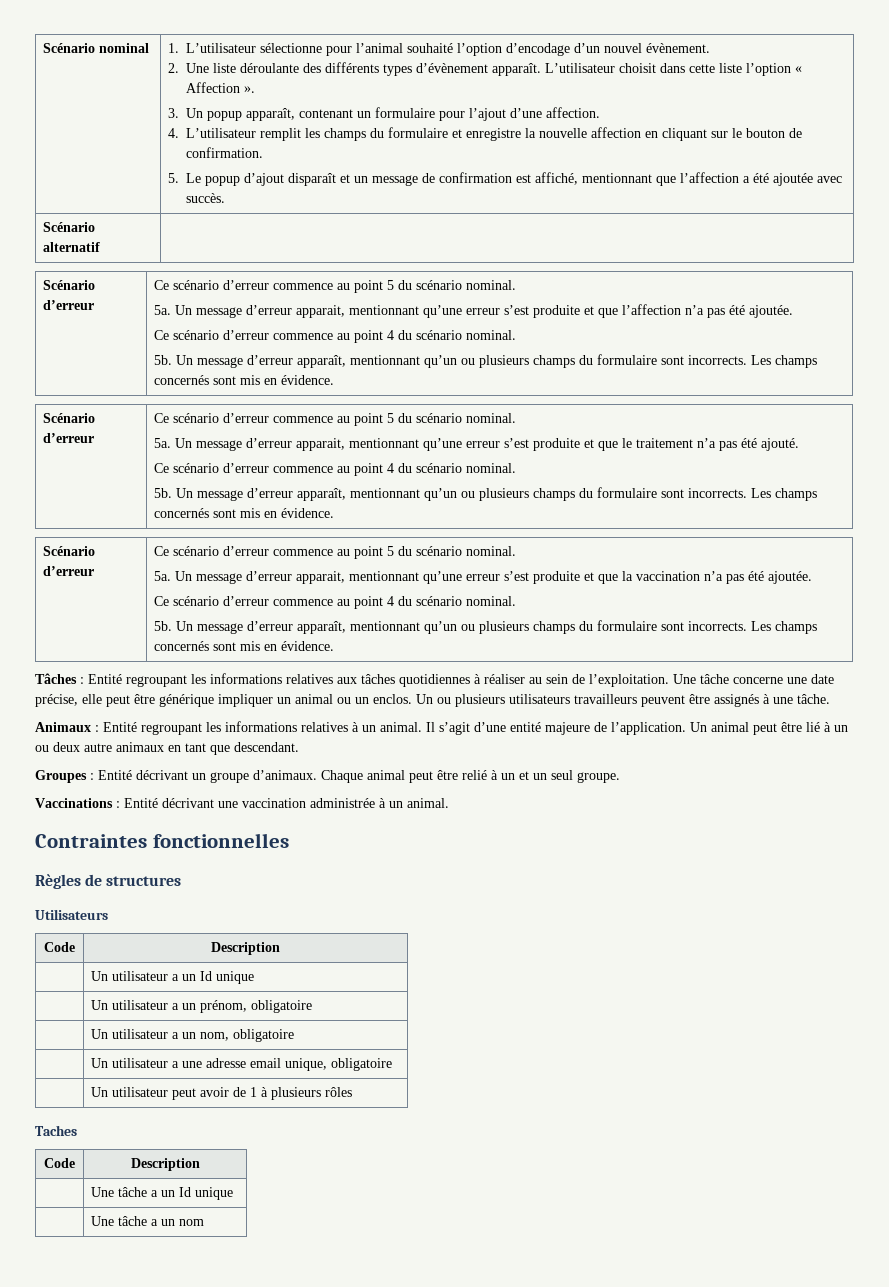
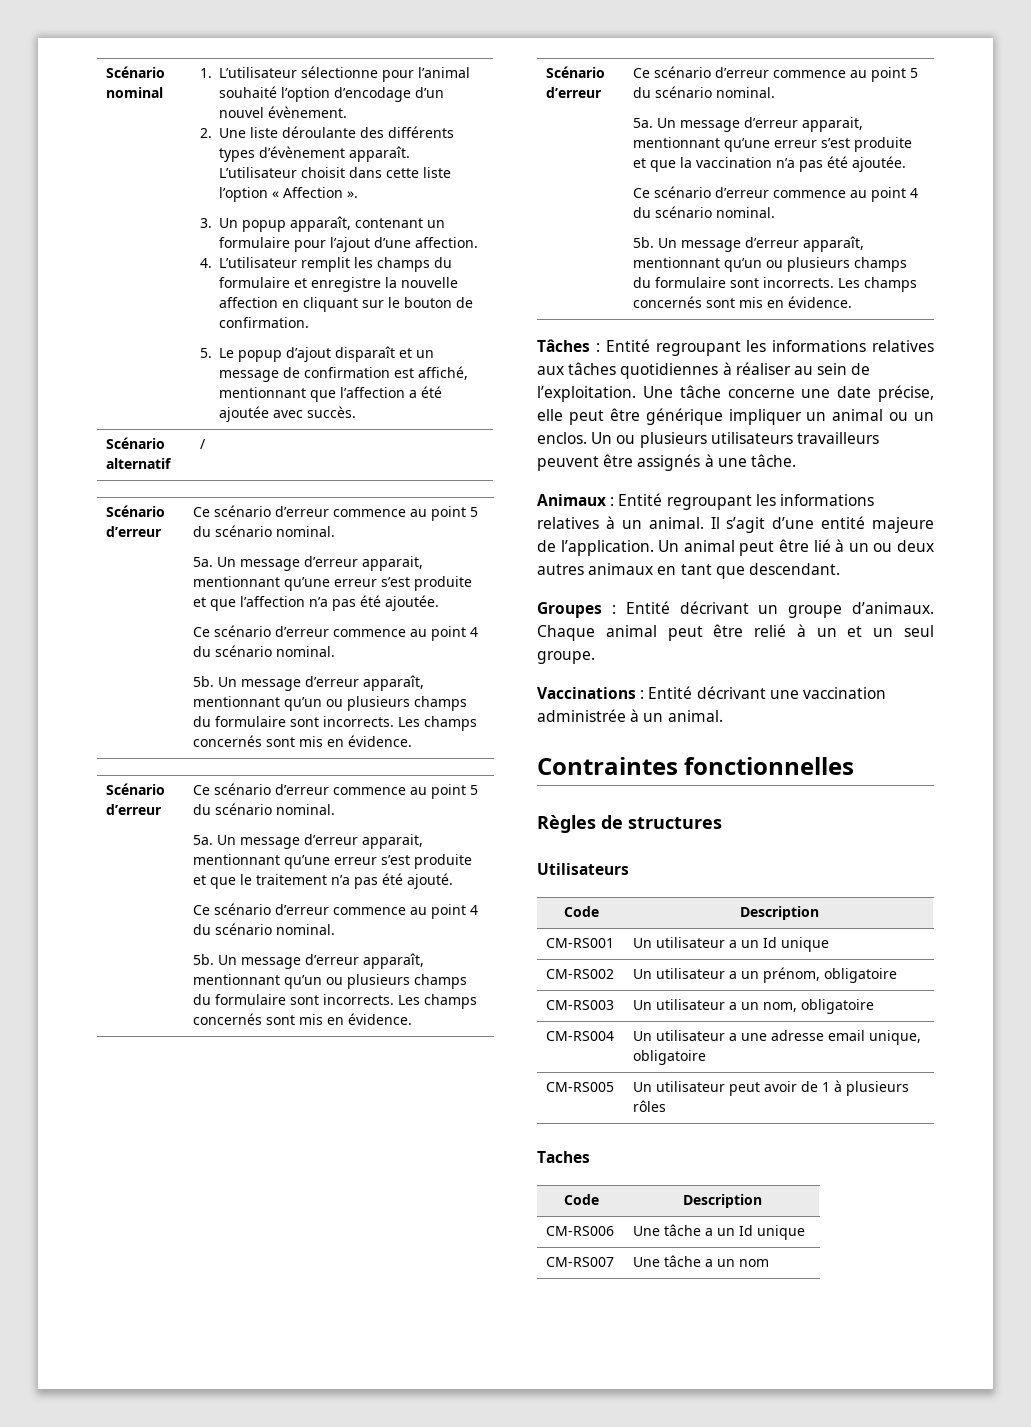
- Scénario alternatif |
+ Scénario alternatif | /
- Un animal peut être lié à un ou deux autre animaux en tant que descendant.
+ Un animal peut être lié à un ou deux autres animaux en tant que descendant.
- | Un utilisateur a un Id unique
+ CM-RS001 | Un utilisateur a un Id unique
- | Un utilisateur a un prénom, obligatoire
+ CM-RS002 | Un utilisateur a un prénom, obligatoire
- | Un utilisateur a un nom, obligatoire
+ CM-RS003 | Un utilisateur a un nom, obligatoire
- | Un utilisateur a une adresse email unique, obligatoire
+ CM-RS004 | Un utilisateur a une adresse email unique, obligatoire
- | Un utilisateur peut avoir de 1 à plusieurs rôles
+ CM-RS005 | Un utilisateur peut avoir de 1 à plusieurs rôles
- | Une tâche a un Id unique
+ CM-RS006 | Une tâche a un Id unique
- | Une tâche a un nom
+ CM-RS007 | Une tâche a un nom

